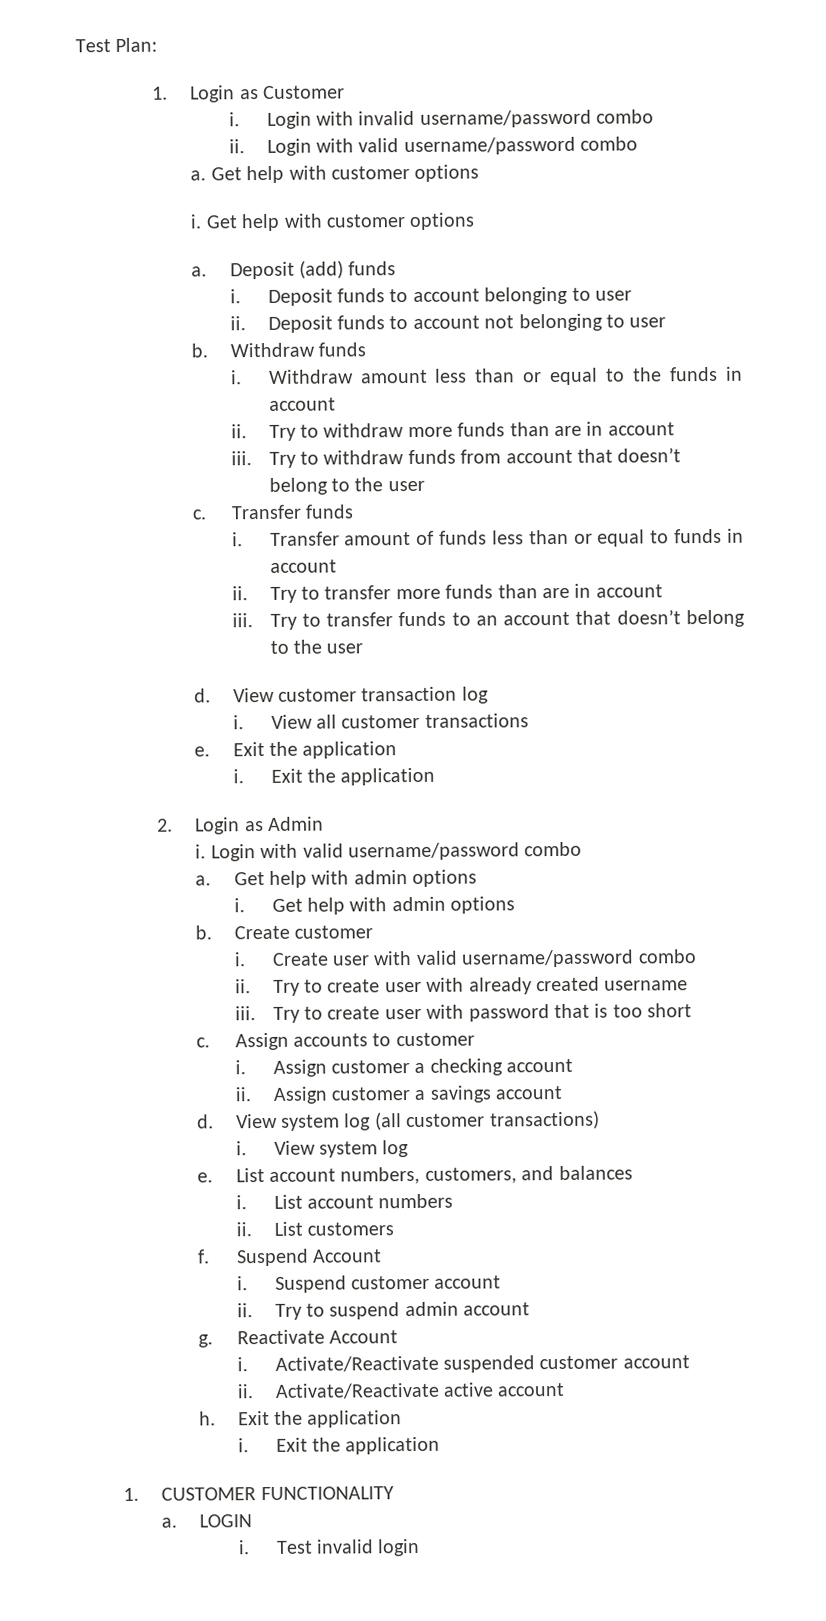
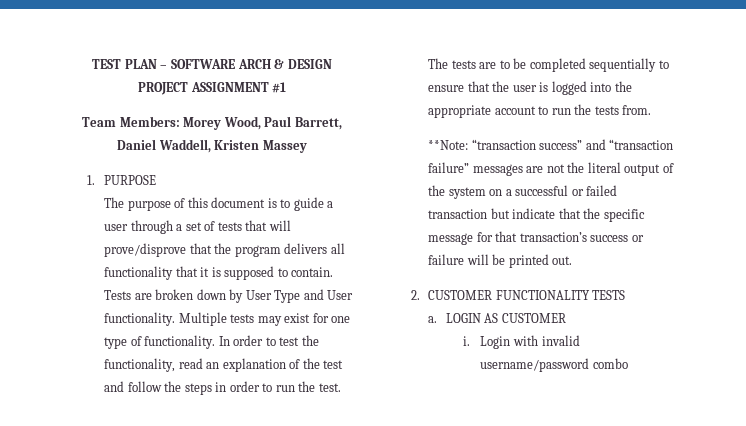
- Test Plan:
- 1. Login as Customer
+ TEST PLAN – SOFTWARE ARCH & DESIGN PROJECT ASSIGNMENT #1
+ Team Members: Morey Wood, Paul Barrett, Daniel Waddell, Kristen Massey
+ 1. PURPOSE
+ The purpose of this document is to guide a user through a set of tests that will prove/disprove that the program delivers all functionality that it is supposed to contain. Tests are broken down by User Type and User functionality. Multiple tests may exist for one type of functionality. In order to test the functionality, read an explanation of the test and follow the steps in order to run the test. The tests are to be completed sequentially to ensure that the user is logged into the appropriate account to run the tests from.
+ **Note: “transaction success” and “transaction failure” messages are not the literal output of the system on a successful or failed transaction but indicate that the specific message for that transaction’s success or failure will be printed out.
+ 2. CUSTOMER FUNCTIONALITY TESTS
+ a. LOGIN AS CUSTOMER
- ii. Login with valid username/password combo
- a. Get help with customer options
- i. Get help with customer options
- a. Deposit (add) funds
- i. Deposit funds to account belonging to user
- ii. Deposit funds to account not belonging to user
- b. Withdraw funds
- i. Withdraw amount less than or equal to the funds in account
- ii. Try to withdraw more funds than are in account
- iii. Try to withdraw funds from account that doesn’t belong to the user
- c. Transfer funds
- i. Transfer amount of funds less than or equal to funds in account
- ii. Try to transfer more funds than are in account
- iii. Try to transfer funds to an account that doesn’t belong to the user
- d. View customer transaction log
- i. View all customer transactions
- e. Exit the application
- i. Exit the application
- 2. Login as Admin
- i. Login with valid username/password combo
- a. Get help with admin options
- i. Get help with admin options
- b. Create customer
- i. Create user with valid username/password combo
- ii. Try to create user with already created username
- iii. Try to create user with password that is too short
- c. Assign accounts to customer
- i. Assign customer a checking account
- ii. Assign customer a savings account
- d. View system log (all customer transactions)
- i. View system log
- e. List account numbers, customers, and balances
- i. List account numbers
- ii. List customers
- f. Suspend Account
- i. Suspend customer account
- ii. Try to suspend admin account
- g. Reactivate Account
- i. Activate/Reactivate suspended customer account
- ii. Activate/Reactivate active account
- h. Exit the application
- i. Exit the application
- 1. CUSTOMER FUNCTIONALITY
- a. LOGIN
- i. Test invalid login

